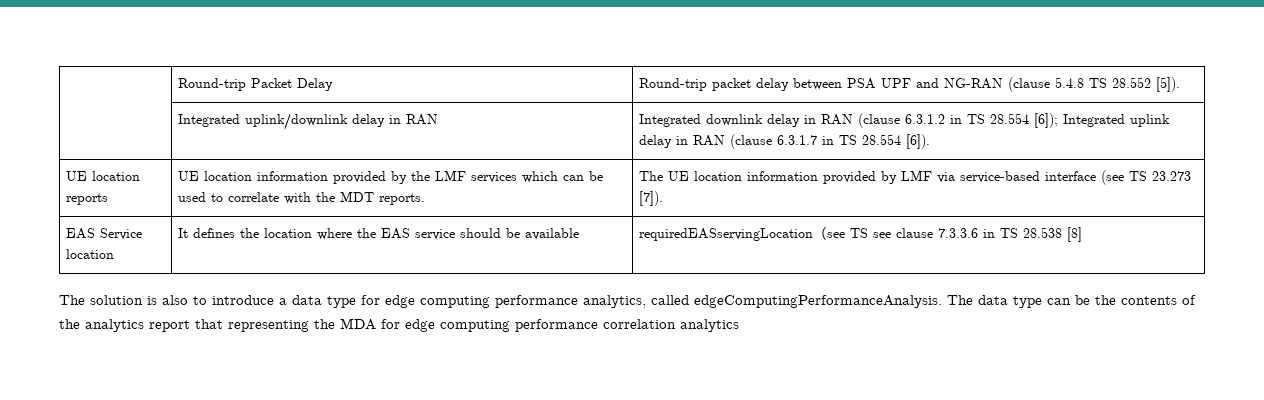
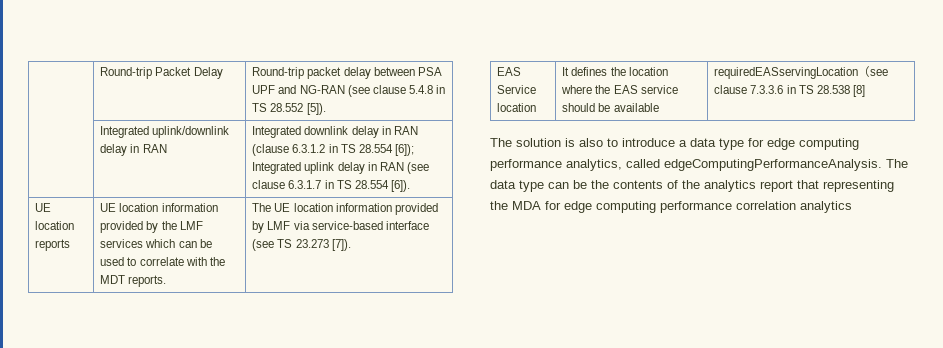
- | Round-trip Packet Delay | Round-trip packet delay between PSA UPF and NG-RAN (clause 5.4.8 TS 28.552 [5]).
+ | Round-trip Packet Delay | Round-trip packet delay between PSA UPF and NG-RAN (see clause 5.4.8 in TS 28.552 [5]).
- | Integrated uplink/downlink delay in RAN | Integrated downlink delay in RAN (clause 6.3.1.2 in TS 28.554 [6]); Integrated uplink delay in RAN (clause 6.3.1.7 in TS 28.554 [6]).
+ | Integrated uplink/downlink delay in RAN | Integrated downlink delay in RAN (clause 6.3.1.2 in TS 28.554 [6]); Integrated uplink delay in RAN (see clause 6.3.1.7 in TS 28.554 [6]).
- EAS Service location | It defines the location where the EAS service should be available | requiredEASservingLocation（see TS see clause 7.3.3.6 in TS 28.538 [8]
+ EAS Service location | It defines the location where the EAS service should be available | requiredEASservingLocation（see clause 7.3.3.6 in TS 28.538 [8]

